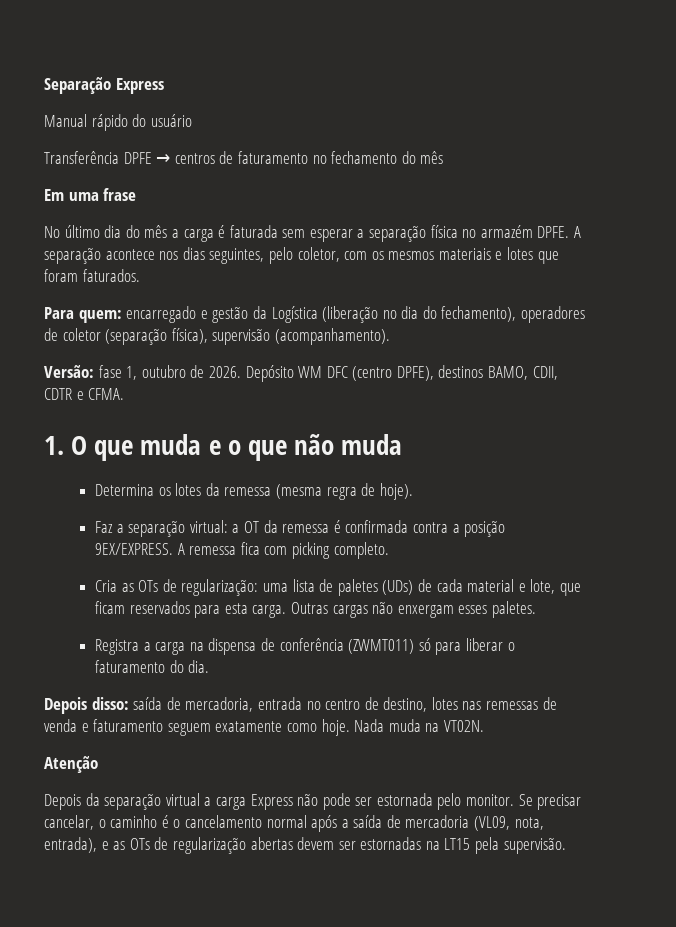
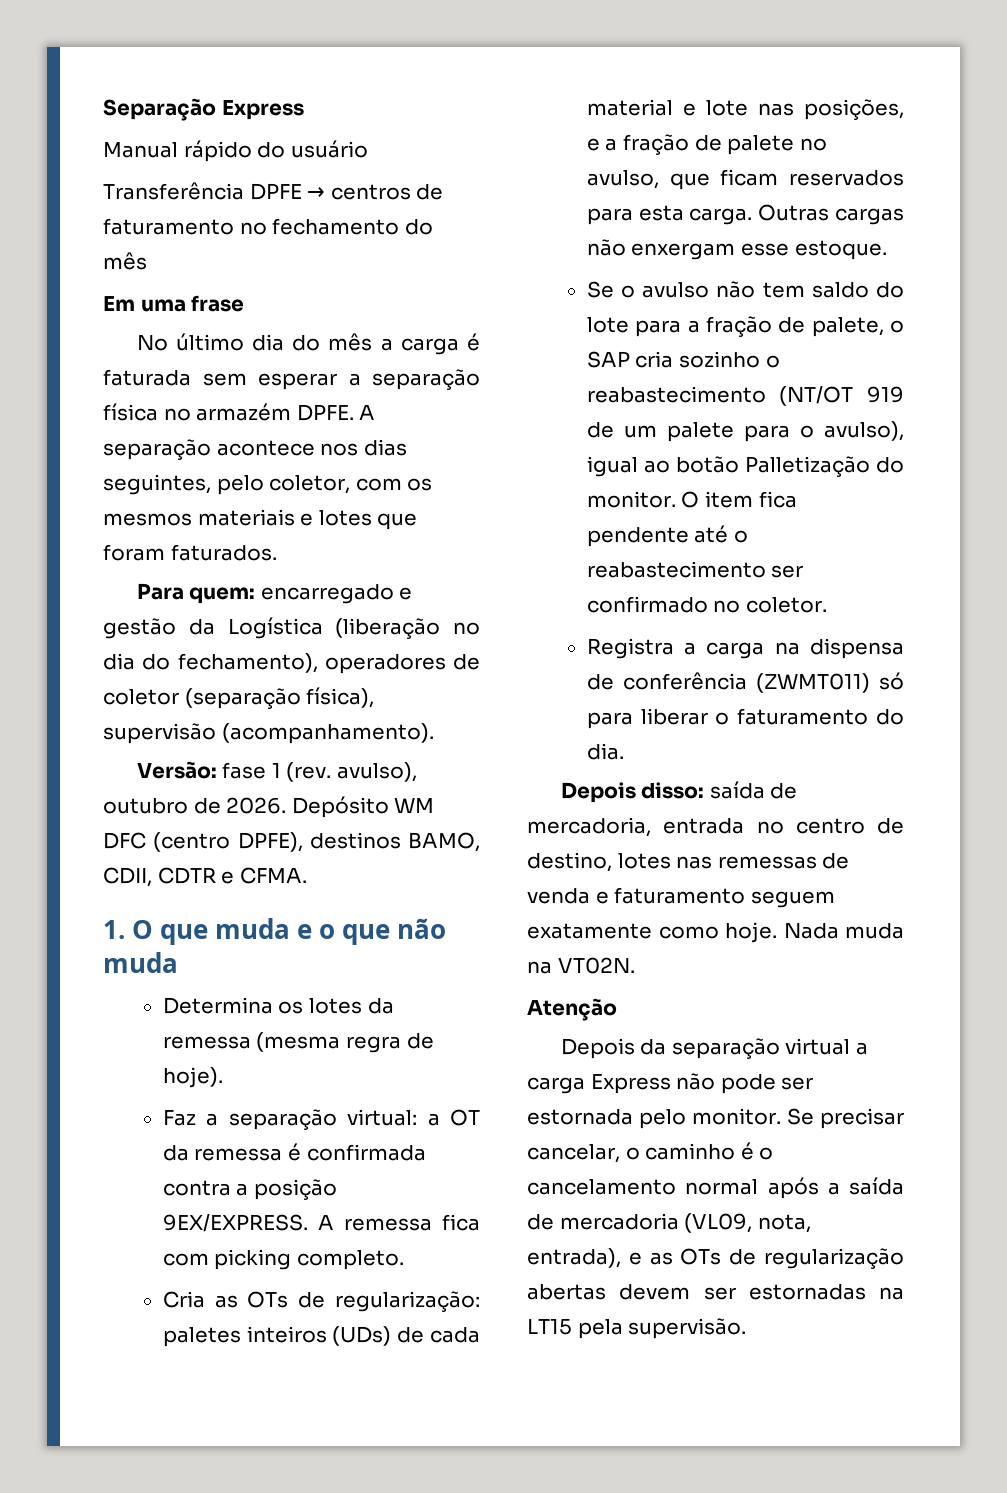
- Versão: fase 1, outubro de 2026.
+ Versão: fase 1 (rev. avulso), outubro de 2026.
- Cria as OTs de regularização: uma lista de paletes (UDs) de cada material e lote, que ficam reservados para esta carga.
+ Cria as OTs de regularização: paletes inteiros (UDs) de cada material e lote nas posições, e a fração de palete no avulso, que ficam reservados para esta carga.
- Outras cargas não enxergam esses paletes.
+ Outras cargas não enxergam esse estoque.
+ Se o avulso não tem saldo do lote para a fração de palete, o SAP cria sozinho o reabastecimento (NT/OT 919 de um palete para o avulso), igual ao botão Palletização do monitor. O item fica pendente até o reabastecimento ser confirmado no coletor.

